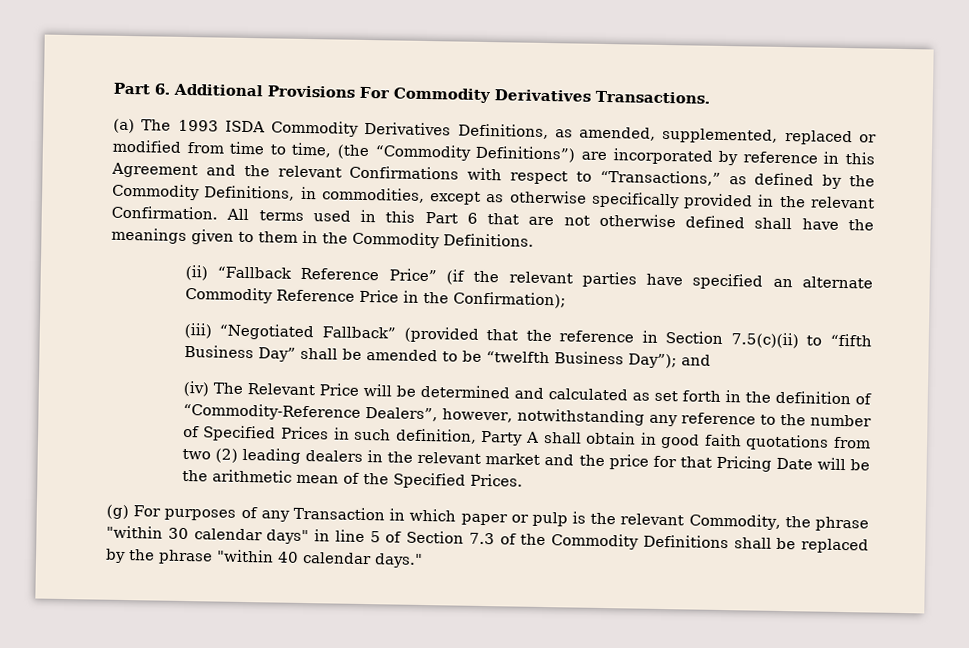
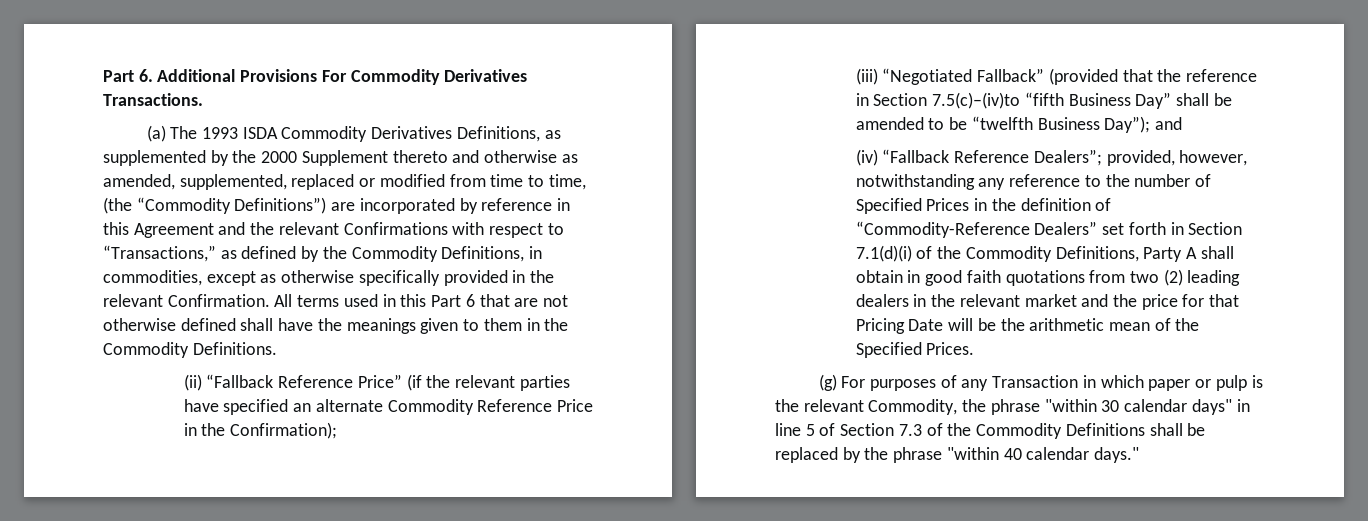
- (a) The 1993 ISDA Commodity Derivatives Definitions, as amended, supplemented, replaced or modified from time to time, (the “Commodity Definitions”) are incorporated by reference in this Agreement and the relevant Confirmations with respect to “Transactions,” as defined by the Commodity Definitions, in commodities, except as otherwise specifically provided in the relevant Confirmation.
+ (a) The 1993 ISDA Commodity Derivatives Definitions, as supplemented by the 2000 Supplement thereto and otherwise as amended, supplemented, replaced or modified from time to time, (the “Commodity Definitions”) are incorporated by reference in this Agreement and the relevant Confirmations with respect to “Transactions,” as defined by the Commodity Definitions, in commodities, except as otherwise specifically provided in the relevant Confirmation.
- (iii) “Negotiated Fallback” (provided that the reference in Section 7.5(c)(ii) to “fifth Business Day” shall be amended to be “twelfth Business Day”); and
+ (iii) “Negotiated Fallback” (provided that the reference in Section 7.5(c)–(iv)to “fifth Business Day” shall be amended to be “twelfth Business Day”); and
- (iv) The Relevant Price will be determined and calculated as set forth in the definition of “Commodity-Reference Dealers”, however, notwithstanding any reference to the number of Specified Prices in such definition, Party A shall obtain in good faith quotations from two (2) leading dealers in the relevant market and the price for that Pricing Date will be the arithmetic mean of the Specified Prices.
+ (iv) “Fallback Reference Dealers”; provided, however, notwithstanding any reference to the number of Specified Prices in the definition of “Commodity-Reference Dealers” set forth in Section 7.1(d)(i) of the Commodity Definitions, Party A shall obtain in good faith quotations from two (2) leading dealers in the relevant market and the price for that Pricing Date will be the arithmetic mean of the Specified Prices.

